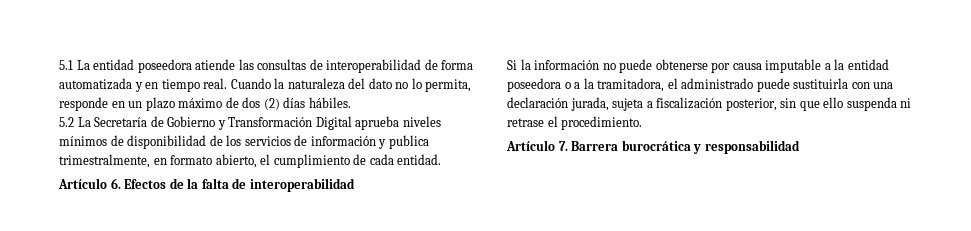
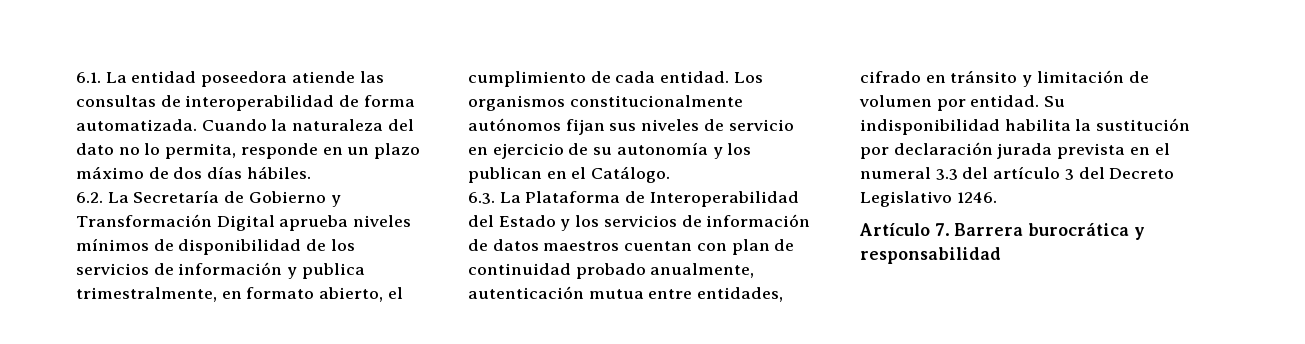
- 5.1 La entidad poseedora atiende las consultas de interoperabilidad de forma automatizada y en tiempo real.
+ 6.1. La entidad poseedora atiende las consultas de interoperabilidad de forma automatizada.
- Cuando la naturaleza del dato no lo permita, responde en un plazo máximo de dos (2) días hábiles.
+ Cuando la naturaleza del dato no lo permita, responde en un plazo máximo de dos días hábiles.
- 5.2 La Secretaría de Gobierno y Transformación Digital aprueba niveles mínimos de disponibilidad de los servicios de información y publica trimestralmente, en formato abierto, el cumplimiento de cada entidad.
- Artículo 6. Efectos de la falta de interoperabilidad
- Si la información no puede obtenerse por causa imputable a la entidad poseedora o a la tramitadora, el administrado puede sustituirla con una declaración jurada, sujeta a fiscalización posterior, sin que ello suspenda ni retrase el procedimiento.
+ 6.2. La Secretaría de Gobierno y Transformación Digital aprueba niveles mínimos de disponibilidad de los servicios de información y publica trimestralmente, en formato abierto, el cumplimiento de cada entidad. Los organismos constitucionalmente autónomos fijan sus niveles de servicio en ejercicio de su autonomía y los publican en el Catálogo.
+ 6.3. La Plataforma de Interoperabilidad del Estado y los servicios de información de datos maestros cuentan con plan de continuidad probado anualmente, autenticación mutua entre entidades, cifrado en tránsito y limitación de volumen por entidad. Su indisponibilidad habilita la sustitución por declaración jurada prevista en el numeral 3.3 del artículo 3 del Decreto Legislativo 1246.

